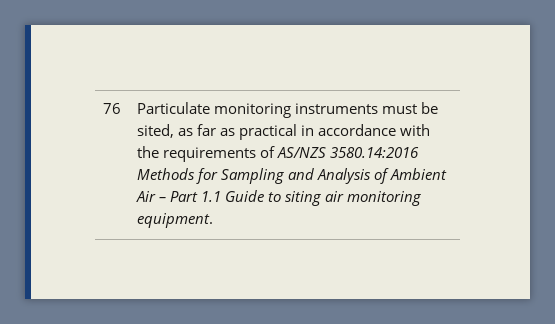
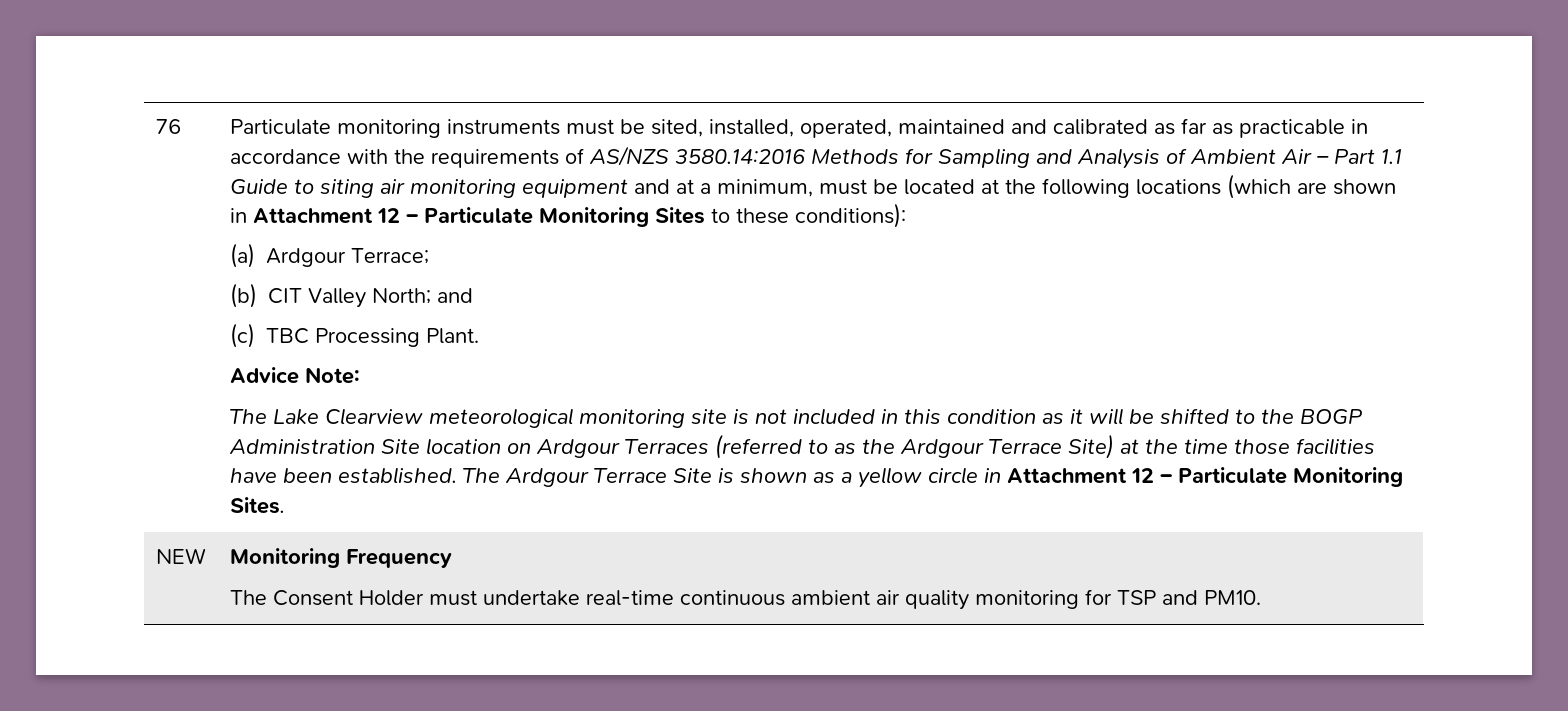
- Particulate monitoring instruments must be sited, as far as practical in accordance with the requirements of AS/NZS 3580.14:2016 Methods for Sampling and Analysis of Ambient Air – Part 1.1 Guide to siting air monitoring equipment.
+ Particulate monitoring instruments must be sited, installed, operated, maintained and calibrated as far as practicable in accordance with the requirements of AS/NZS 3580.14:2016 Methods for Sampling and Analysis of Ambient Air – Part 1.1 Guide to siting air monitoring equipment and at a minimum, must be located at the following locations (which are shown in Attachment 12 – Particulate Monitoring Sites to these conditions):
+ (a) Ardgour Terrace;
+ (b) CIT Valley North; and
+ (c) TBC Processing Plant.
+ Advice Note:
+ The Lake Clearview meteorological monitoring site is not included in this condition as it will be shifted to the BOGP Administration Site location on Ardgour Terraces (referred to as the Ardgour Terrace Site) at the time those facilities have been established. The Ardgour Terrace Site is shown as a yellow circle in Attachment 12 – Particulate Monitoring Sites.
+ NEW | Monitoring Frequency
+ The Consent Holder must undertake real-time continuous ambient air quality monitoring for TSP and PM10.

